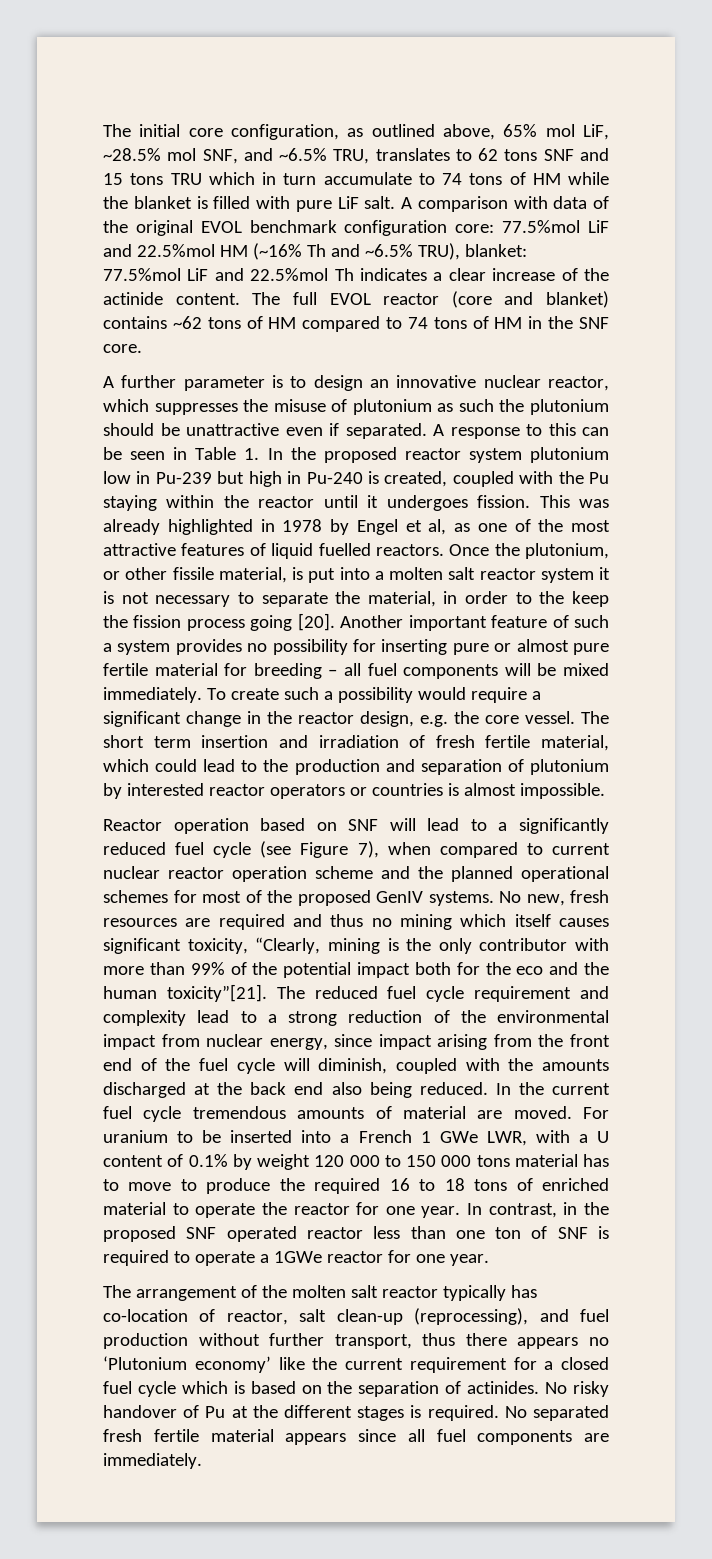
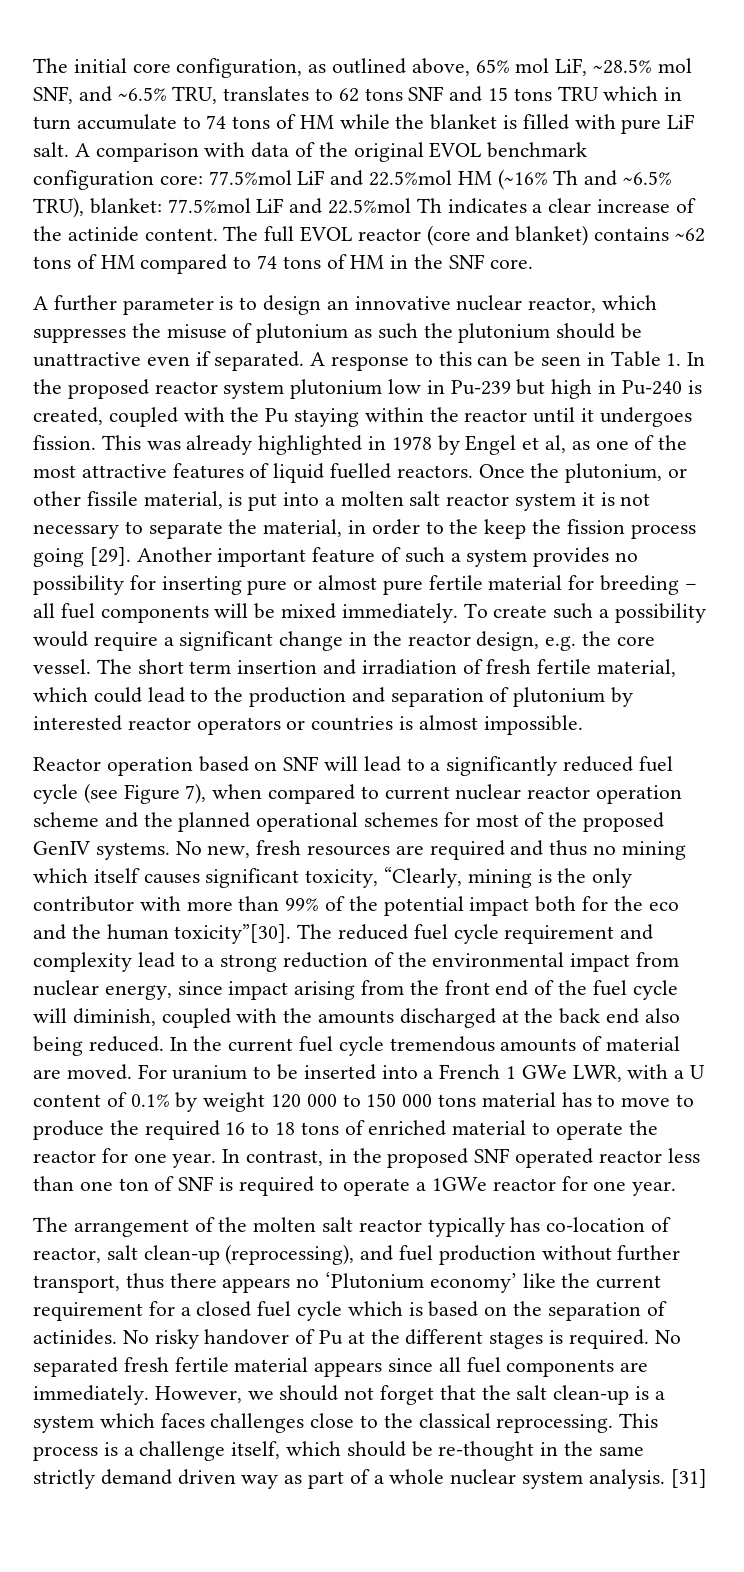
- Once the plutonium, or other fissile material, is put into a molten salt reactor system it is not necessary to separate the material, in order to the keep the fission process going [20].
+ Once the plutonium, or other fissile material, is put into a molten salt reactor system it is not necessary to separate the material, in order to the keep the fission process going [29].
- No new, fresh resources are required and thus no mining which itself causes significant toxicity, “Clearly, mining is the only contributor with more than 99% of the potential impact both for the eco and the human toxicity”[21].
+ No new, fresh resources are required and thus no mining which itself causes significant toxicity, “Clearly, mining is the only contributor with more than 99% of the potential impact both for the eco and the human toxicity”[30].
+ However, we should not forget that the salt clean-up is a system which faces challenges close to the classical reprocessing. This process is a challenge itself, which should be re-thought in the same strictly demand driven way as part of a whole nuclear system analysis. [31]

